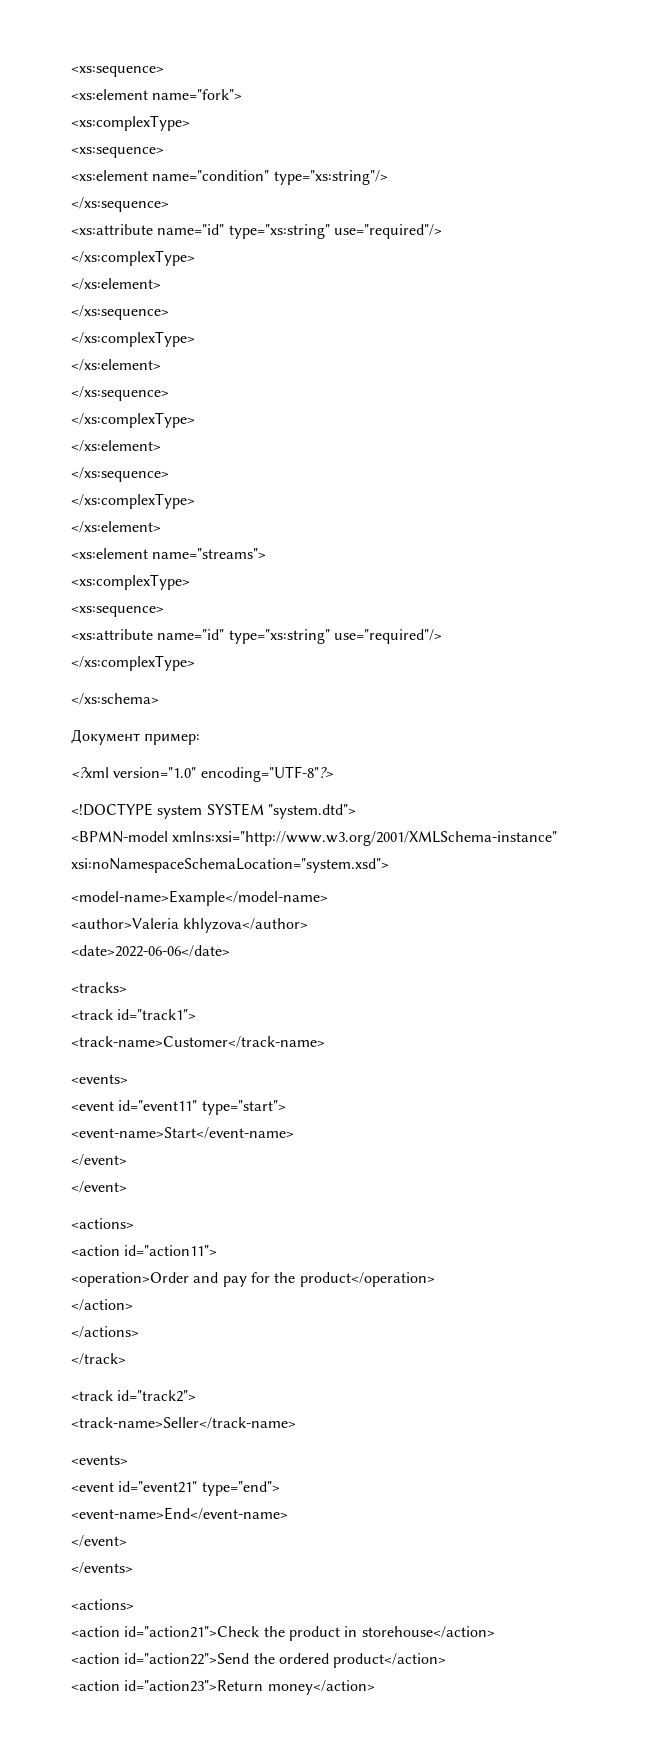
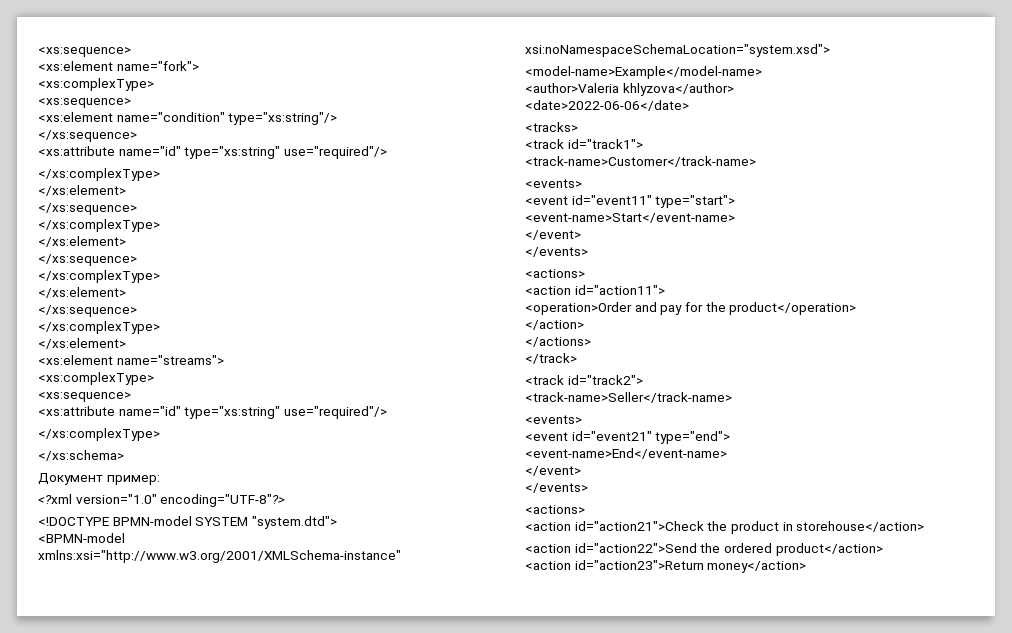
- <!DOCTYPE system SYSTEM "system.dtd">
+ <!DOCTYPE BPMN-model SYSTEM "system.dtd">
  <event-name>Start</event-name>
  </event>
- </event>
+ </events>

